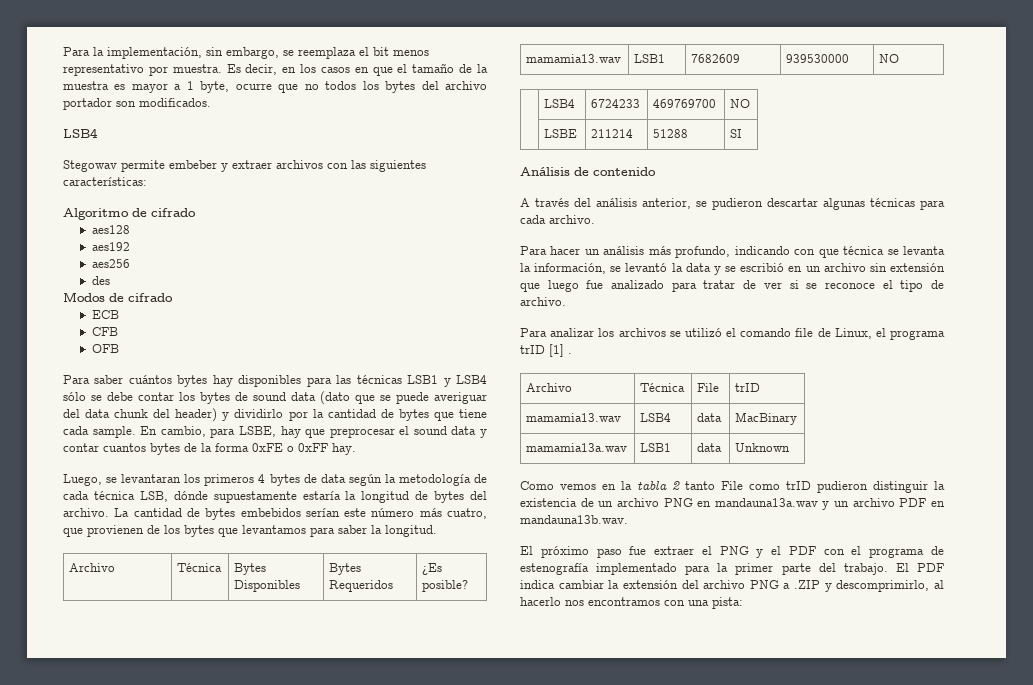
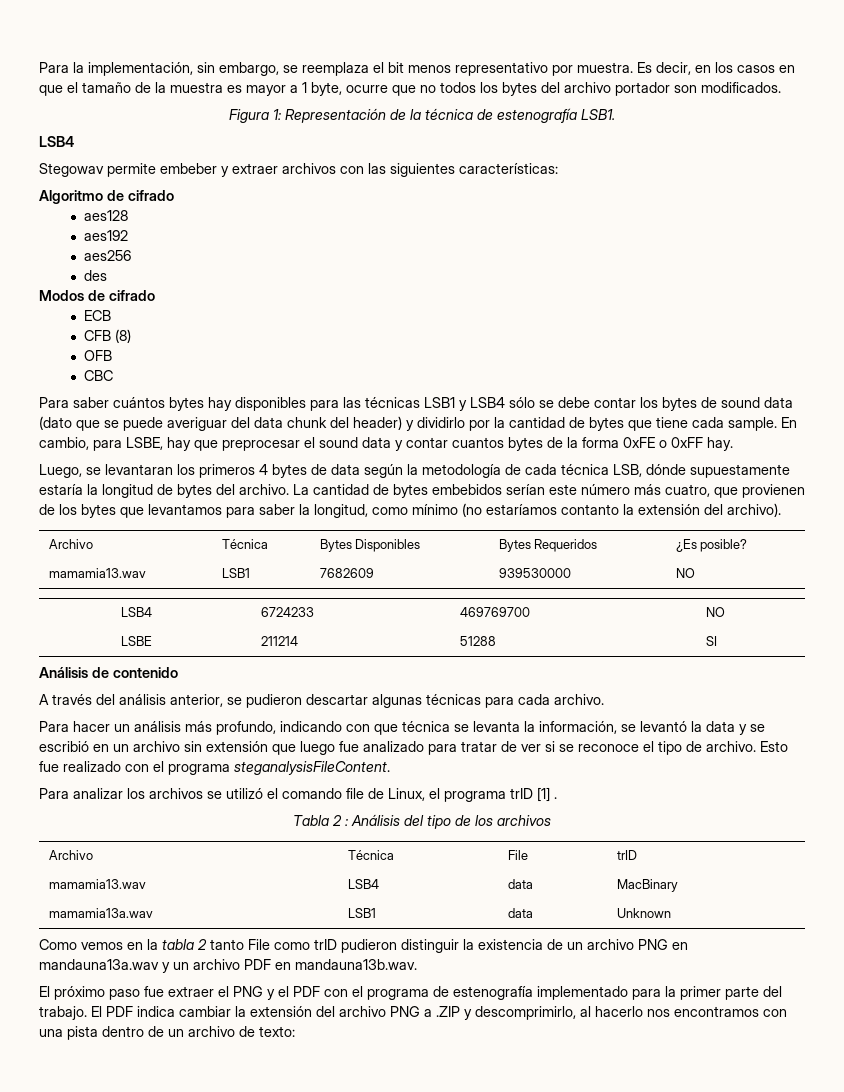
+ Figura 1: Representación de la técnica de estenografía LSB1.
- CFB
+ CFB (8)
+ CBC
- La cantidad de bytes embebidos serían este número más cuatro, que provienen de los bytes que levantamos para saber la longitud.
+ La cantidad de bytes embebidos serían este número más cuatro, que provienen de los bytes que levantamos para saber la longitud, como mínimo (no estaríamos contanto la extensión del archivo).
+ Esto fue realizado con el programa steganalysisFileContent.
+ Tabla 2 : Análisis del tipo de los archivos
- El PDF indica cambiar la extensión del archivo PNG a .ZIP y descomprimirlo, al hacerlo nos encontramos con una pista:
+ El PDF indica cambiar la extensión del archivo PNG a .ZIP y descomprimirlo, al hacerlo nos encontramos con una pista dentro de un archivo de texto:

